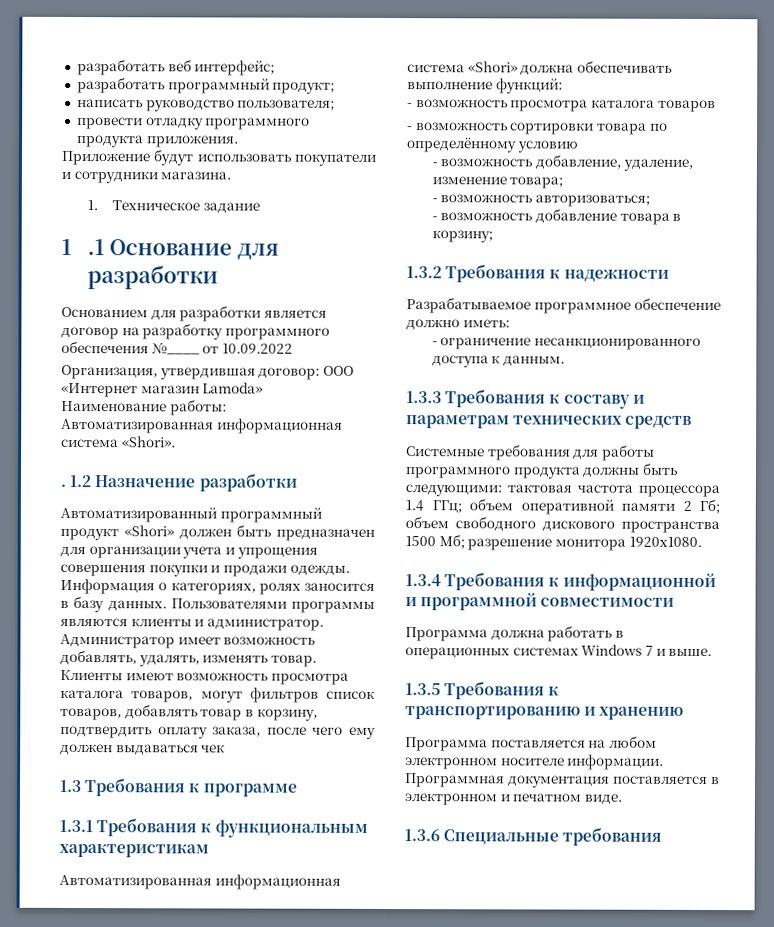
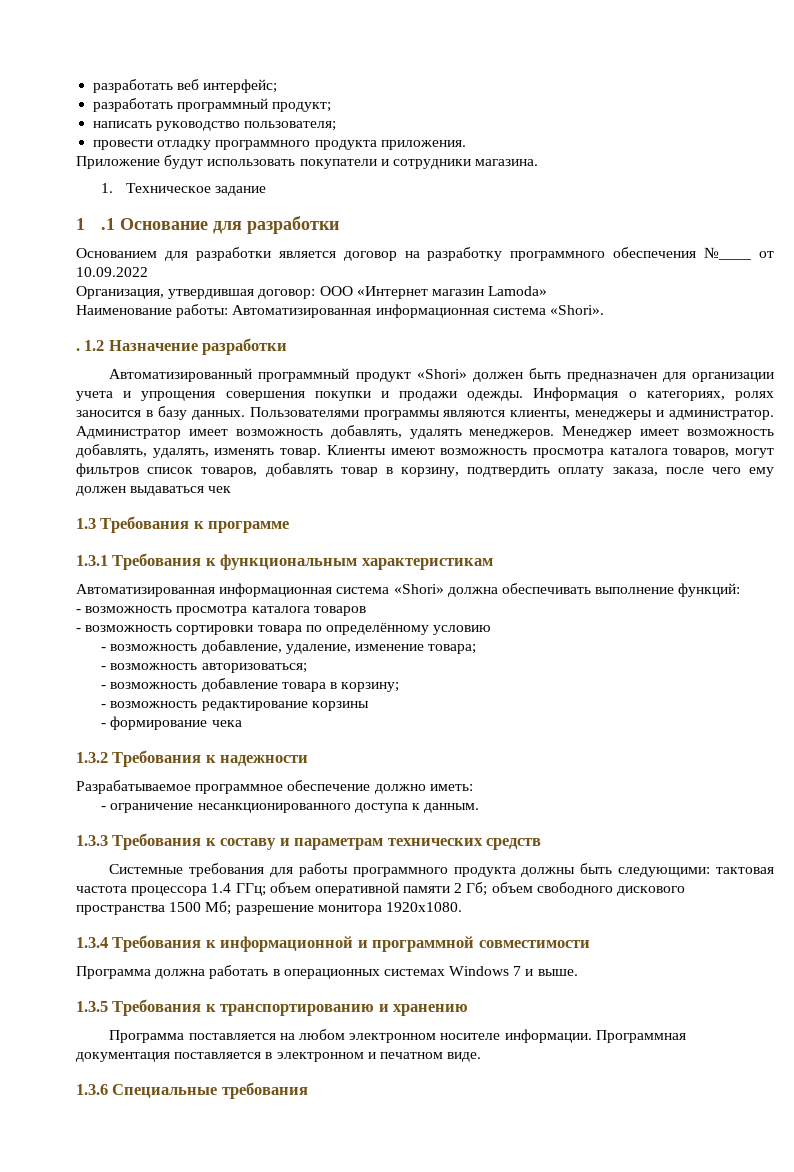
- Пользователями программы являются клиенты и администратор.
+ Пользователями программы являются клиенты, менеджеры и администратор.
- Администратор имеет возможность добавлять, удалять, изменять товар.
+ Администратор имеет возможность добавлять, удалять менеджеров. Менеджер имеет возможность добавлять, удалять, изменять товар.
+ - возможность редактирование корзины
+ - формирование чека

